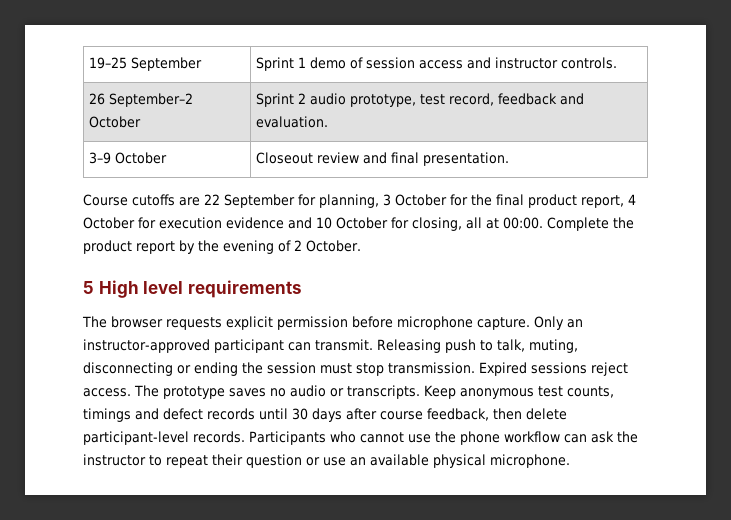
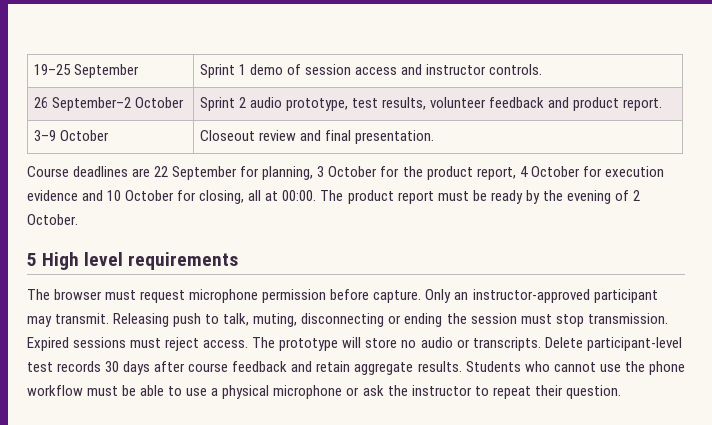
- 26 September–2 October | Sprint 2 audio prototype, test record, feedback and evaluation.
+ 26 September–2 October | Sprint 2 audio prototype, test results, volunteer feedback and product report.
- Course cutoffs are 22 September for planning, 3 October for the final product report, 4 October for execution evidence and 10 October for closing, all at 00:00.
+ Course deadlines are 22 September for planning, 3 October for the product report, 4 October for execution evidence and 10 October for closing, all at 00:00.
- Complete the product report by the evening of 2 October.
+ The product report must be ready by the evening of 2 October.
- The browser requests explicit permission before microphone capture.
+ The browser must request microphone permission before capture.
- Only an instructor-approved participant can transmit.
+ Only an instructor-approved participant may transmit.
- Expired sessions reject access.
+ Expired sessions must reject access.
- The prototype saves no audio or transcripts.
+ The prototype will store no audio or transcripts.
- Keep anonymous test counts, timings and defect records until 30 days after course feedback, then delete participant-level records. Participants who cannot use the phone workflow can ask the instructor to repeat their question or use an available physical microphone.
+ Delete participant-level test records 30 days after course feedback and retain aggregate results. Students who cannot use the phone workflow must be able to use a physical microphone or ask the instructor to repeat their question.

